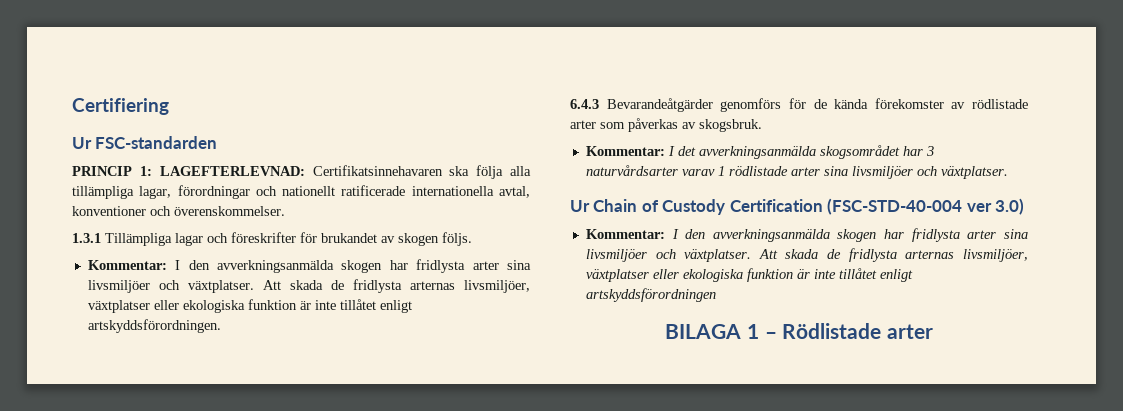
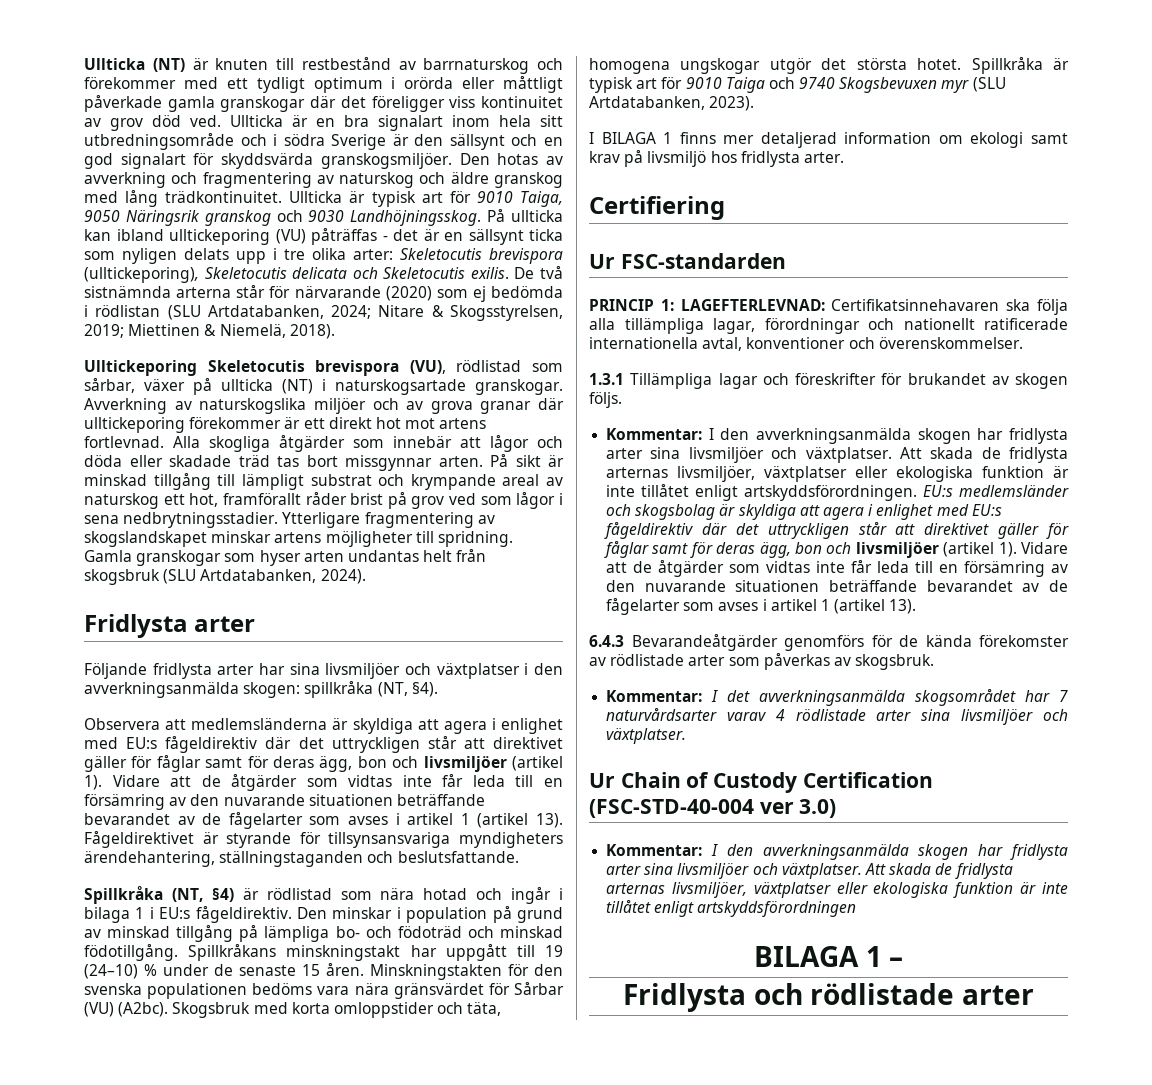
+ Ullticka (NT) är knuten till restbestånd av barrnaturskog och förekommer med ett tydligt optimum i orörda eller måttligt påverkade gamla granskogar där det föreligger viss kontinuitet av grov död ved. Ullticka är en bra signalart inom hela sitt utbredningsområde och i södra Sverige är den sällsynt och en god signalart för skyddsvärda granskogsmiljöer. Den hotas av avverkning och fragmentering av naturskog och äldre granskog med lång trädkontinuitet. Ullticka är typisk art för 9010 Taiga, 9050 Näringsrik granskog och 9030 Landhöjningsskog. På ullticka kan ibland ulltickeporing (VU) påträffas - det är en sällsynt ticka som nyligen delats upp i tre olika arter: Skeletocutis brevispora (ulltickeporing), Skeletocutis delicata och Skeletocutis exilis. De två sistnämnda arterna står för närvarande (2020) som ej bedömda i rödlistan (SLU Artdatabanken, 2024; Nitare & Skogsstyrelsen, 2019; Miettinen & Niemelä, 2018).
+ Ulltickeporing Skeletocutis brevispora (VU), rödlistad som sårbar, växer på ullticka (NT) i naturskogsartade granskogar. Avverkning av naturskogslika miljöer och av grova granar där ulltickeporing förekommer är ett direkt hot mot artens fortlevnad. Alla skogliga åtgärder som innebär att lågor och döda eller skadade träd tas bort missgynnar arten. På sikt är minskad tillgång till lämpligt substrat och krympande areal av naturskog ett hot, framförallt råder brist på grov ved som lågor i sena nedbrytningsstadier. Ytterligare fragmentering av skogslandskapet minskar artens möjligheter till spridning. Gamla granskogar som hyser arten undantas helt från skogsbruk (SLU Artdatabanken, 2024).
+ Fridlysta arter
+ Följande fridlysta arter har sina livsmiljöer och växtplatser i den avverkningsanmälda skogen: spillkråka (NT, §4).
+ Observera att medlemsländerna är skyldiga att agera i enlighet med EU:s fågeldirektiv där det uttryckligen står att direktivet gäller för fåglar samt för deras ägg, bon och livsmiljöer (artikel 1). Vidare att de åtgärder som vidtas inte får leda till en försämring av den nuvarande situationen beträffande bevarandet av de fågelarter som avses i artikel 1 (artikel 13). Fågeldirektivet är styrande för tillsynsansvariga myndigheters ärendehantering, ställningstaganden och beslutsfattande.
+ Spillkråka (NT, §4) är rödlistad som nära hotad och ingår i bilaga 1 i EU:s fågeldirektiv. Den minskar i population på grund av minskad tillgång på lämpliga bo- och födoträd och minskad födotillgång. Spillkråkans minskningstakt har uppgått till 19 (24–10) % under de senaste 15 åren. Minskningstakten för den svenska populationen bedöms vara nära gränsvärdet för Sårbar (VU) (A2bc). Skogsbruk med korta omloppstider och täta, homogena ungskogar utgör det största hotet. Spillkråka är typisk art för 9010 Taiga och 9740 Skogsbevuxen myr (SLU Artdatabanken, 2023).
+ I BILAGA 1 finns mer detaljerad information om ekologi samt krav på livsmiljö hos fridlysta arter.
+ EU:s medlemsländer och skogsbolag är skyldiga att agera i enlighet med EU:s fågeldirektiv där det uttryckligen står att direktivet gäller för fåglar samt för deras ägg, bon och livsmiljöer (artikel 1). Vidare att de åtgärder som vidtas inte får leda till en försämring av den nuvarande situationen beträffande bevarandet av de fågelarter som avses i artikel 1 (artikel 13).
- Kommentar: I det avverkningsanmälda skogsområdet har 3 naturvårdsarter varav 1 rödlistade arter sina livsmiljöer och växtplatser.
+ Kommentar: I det avverkningsanmälda skogsområdet har 7 naturvårdsarter varav 4 rödlistade arter sina livsmiljöer och växtplatser.
- BILAGA 1 – Rödlistade arter
+ BILAGA 1 –
+ Fridlysta och rödlistade arter

